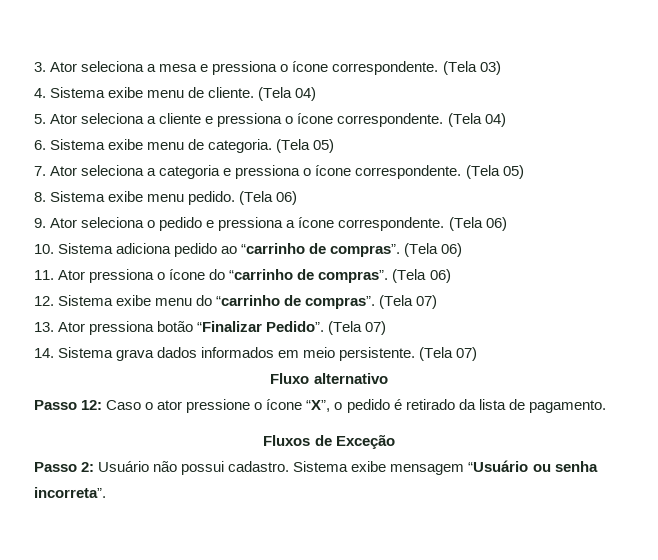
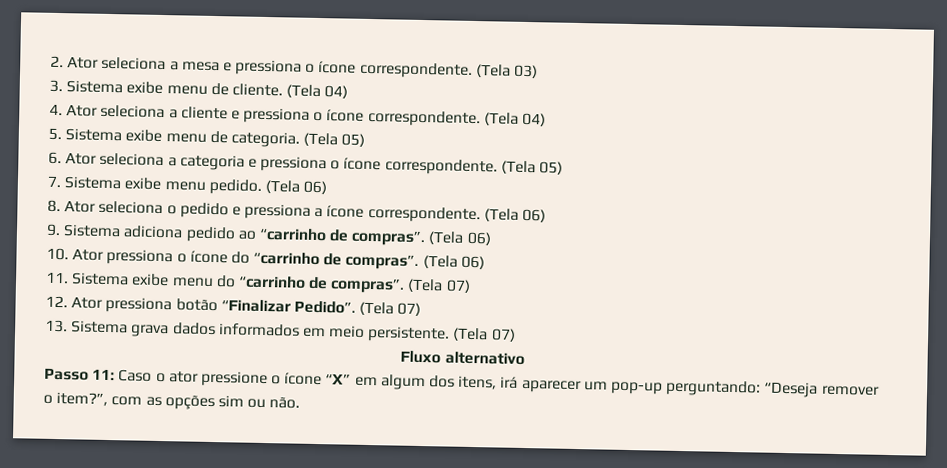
- 3. Ator seleciona a mesa e pressiona o ícone correspondente.
+ 2. Ator seleciona a mesa e pressiona o ícone correspondente.
- 4. Sistema exibe menu de cliente.
+ 3. Sistema exibe menu de cliente.
- 5. Ator seleciona a cliente e pressiona o ícone correspondente.
+ 4. Ator seleciona a cliente e pressiona o ícone correspondente.
- 6. Sistema exibe menu de categoria.
+ 5. Sistema exibe menu de categoria.
- 7. Ator seleciona a categoria e pressiona o ícone correspondente.
+ 6. Ator seleciona a categoria e pressiona o ícone correspondente.
- 8. Sistema exibe menu pedido.
+ 7. Sistema exibe menu pedido.
- 9. Ator seleciona o pedido e pressiona a ícone correspondente.
+ 8. Ator seleciona o pedido e pressiona a ícone correspondente.
- 10. Sistema adiciona pedido ao “carrinho de compras”.
+ 9. Sistema adiciona pedido ao “carrinho de compras”.
- 11. Ator pressiona o ícone do “carrinho de compras”.
+ 10. Ator pressiona o ícone do “carrinho de compras”.
- 12. Sistema exibe menu do “carrinho de compras”.
+ 11. Sistema exibe menu do “carrinho de compras”.
- 13. Ator pressiona botão “Finalizar Pedido”.
+ 12. Ator pressiona botão “Finalizar Pedido”.
- 14. Sistema grava dados informados em meio persistente.
+ 13. Sistema grava dados informados em meio persistente.
- Passo 12: Caso o ator pressione o ícone “X”, o pedido é retirado da lista de pagamento.
- Fluxos de Exceção
- Passo 2: Usuário não possui cadastro. Sistema exibe mensagem “Usuário ou senha incorreta”.
+ Passo 11: Caso o ator pressione o ícone “X” em algum dos itens, irá aparecer um pop-up perguntando: “Deseja remover o item?”, com as opções sim ou não.

